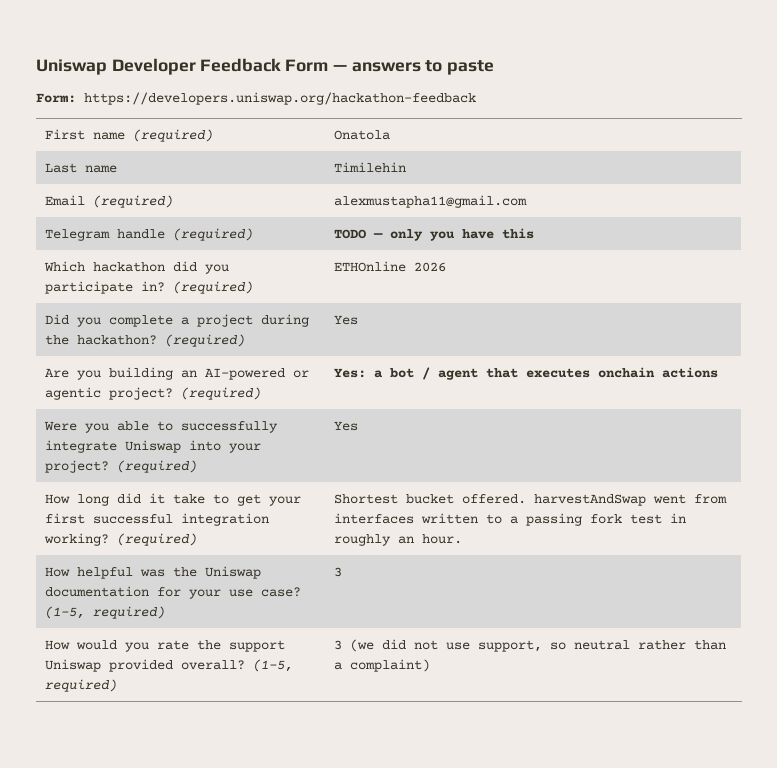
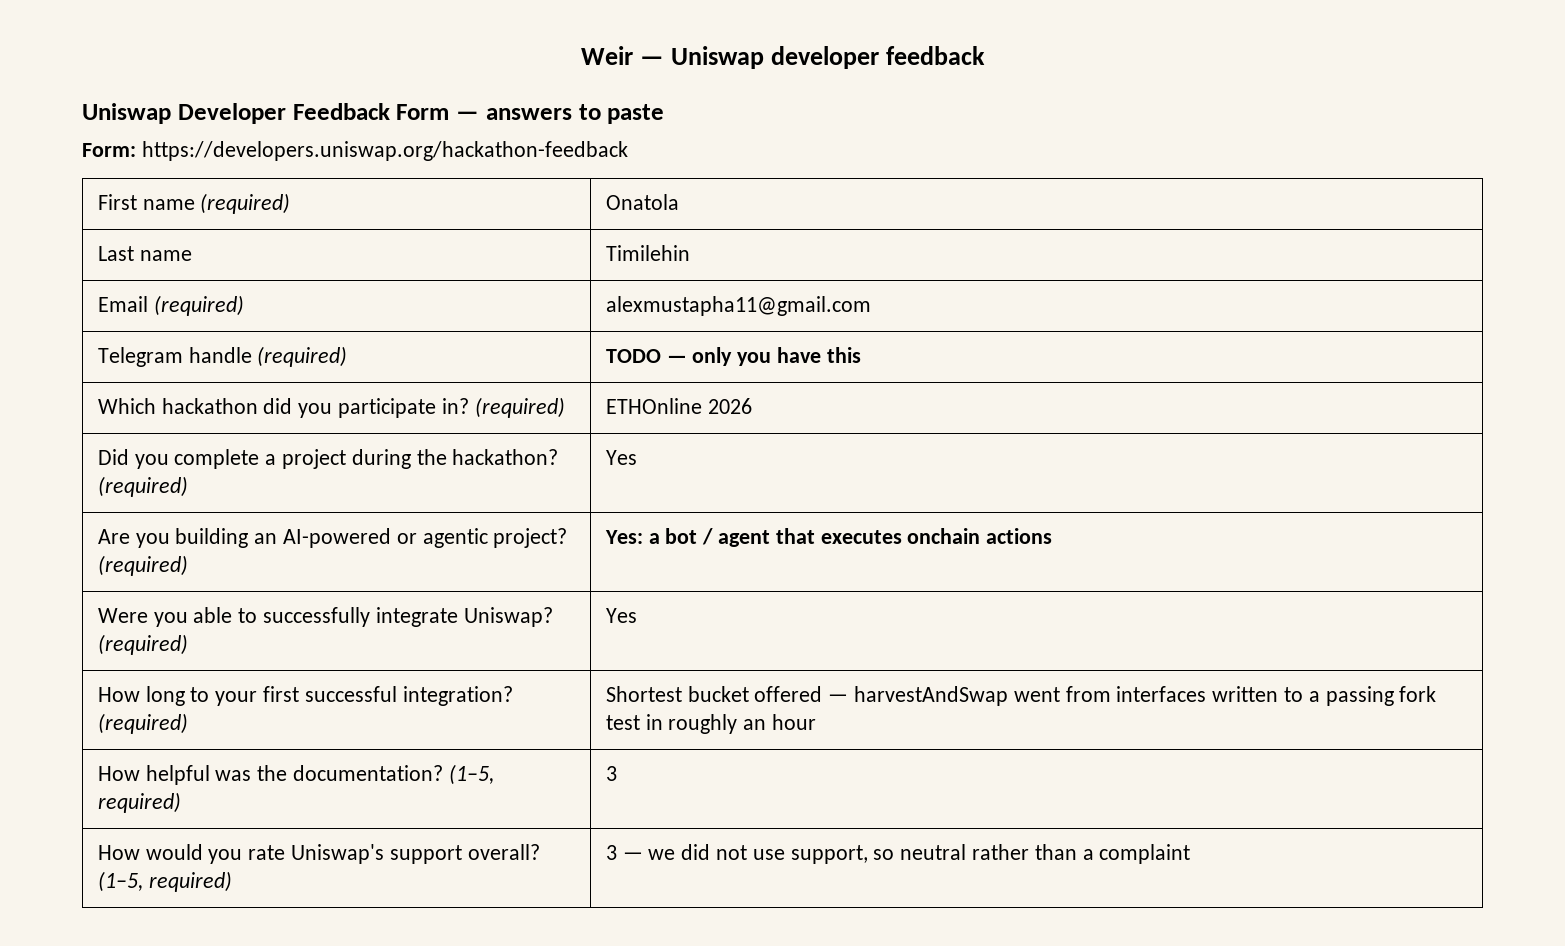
+ Weir — Uniswap developer feedback
- Were you able to successfully integrate Uniswap into your project? (required) | Yes
+ Were you able to successfully integrate Uniswap? (required) | Yes
- How long did it take to get your first successful integration working? (required) | Shortest bucket offered. harvestAndSwap went from interfaces written to a passing fork test in roughly an hour.
+ How long to your first successful integration? (required) | Shortest bucket offered — harvestAndSwap went from interfaces written to a passing fork test in roughly an hour
- How helpful was the Uniswap documentation for your use case? (1–5, required) | 3
+ How helpful was the documentation? (1–5, required) | 3
- How would you rate the support Uniswap provided overall? (1–5, required) | 3 (we did not use support, so neutral rather than a complaint)
+ How would you rate Uniswap's support overall? (1–5, required) | 3 — we did not use support, so neutral rather than a complaint

